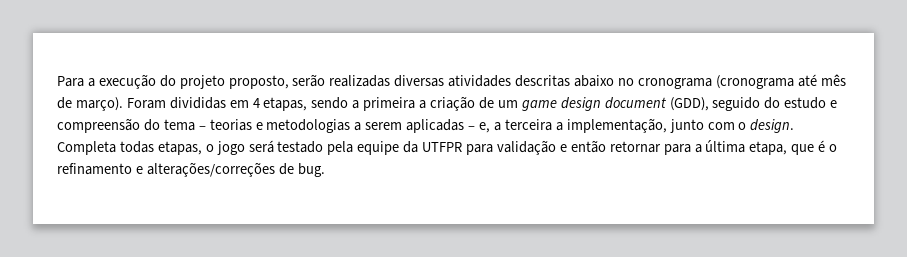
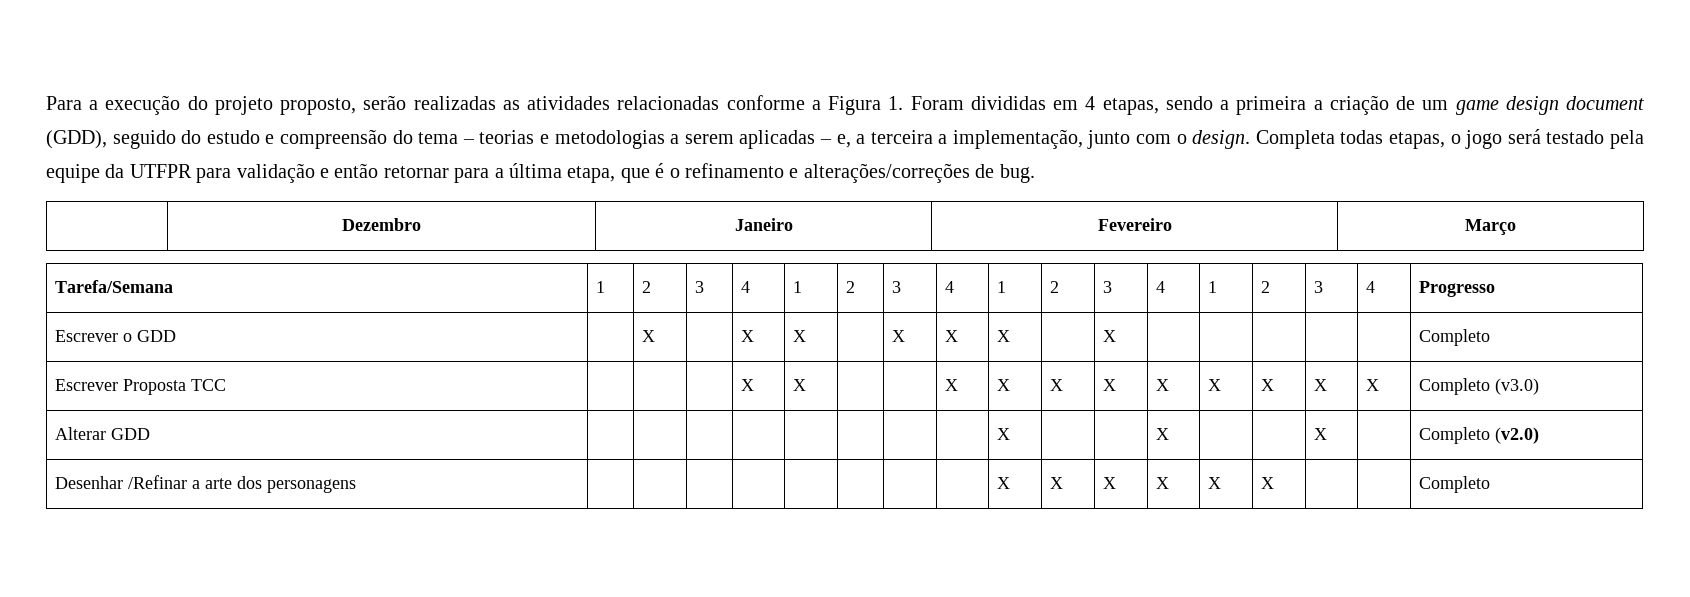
- Para a execução do projeto proposto, serão realizadas diversas atividades descritas abaixo no cronograma (cronograma até mês de março). Foram divididas em 4 etapas, sendo a primeira a criação de um game design document (GDD), seguido do estudo e compreensão do tema – teorias e metodologias a serem aplicadas – e, a terceira a implementação, junto com o design.
+ Para a execução do projeto proposto, serão realizadas as atividades relacionadas conforme a Figura 1. Foram divididas em 4 etapas, sendo a primeira a criação de um game design document (GDD), seguido do estudo e compreensão do tema – teorias e metodologias a serem aplicadas – e, a terceira a implementação, junto com o design.
+ | Dezembro | Janeiro | Fevereiro | Março
+ Tarefa/Semana | 1 | 2 | 3 | 4 | 1 | 2 | 3 | 4 | 1 | 2 | 3 | 4 | 1 | 2 | 3 | 4 | Progresso
+ Escrever o GDD | | X | | X | X | | X | X | X | | X | | | | | | Completo
+ Escrever Proposta TCC | | | | X | X | | | X | X | X | X | X | X | X | X | X | Completo (v3.0)
+ Alterar GDD | | | | | | | | | X | | | X | | | X | | Completo (v2.0)
+ Desenhar /Refinar a arte dos personagens | | | | | | | | | X | X | X | X | X | X | | | Completo

